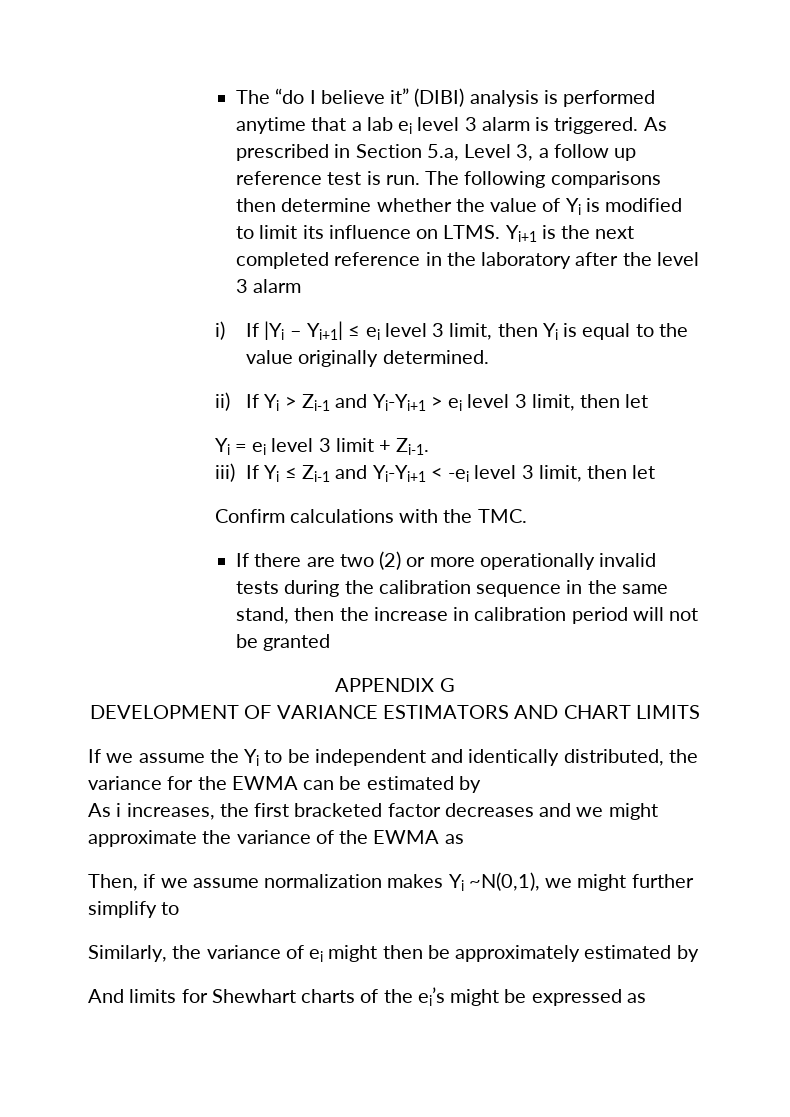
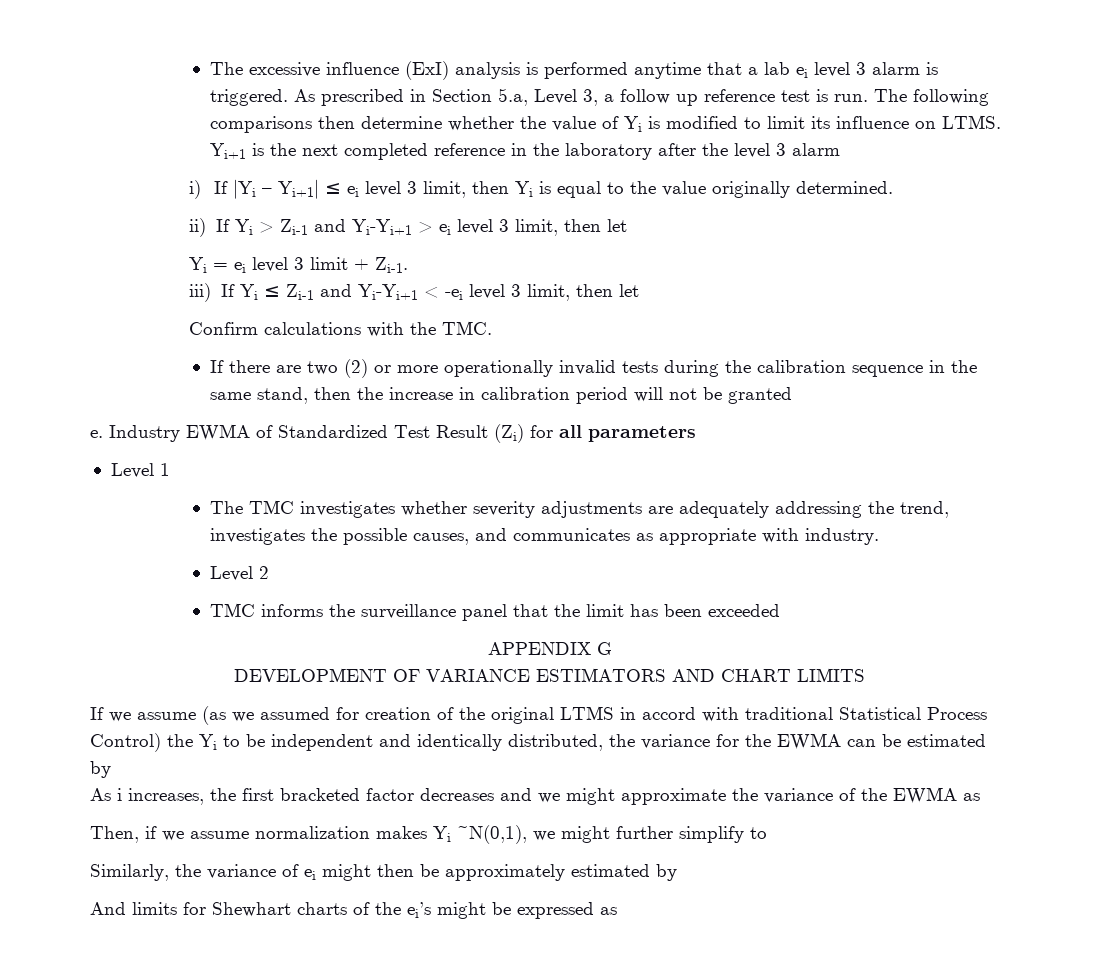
- The “do I believe it” (DIBI) analysis is performed anytime that a lab ei level 3 alarm is triggered.
+ The excessive influence (ExI) analysis is performed anytime that a lab ei level 3 alarm is triggered.
+ e. Industry EWMA of Standardized Test Result (Zi) for all parameters
+ Level 1
+ The TMC investigates whether severity adjustments are adequately addressing the trend, investigates the possible causes, and communicates as appropriate with industry.
+ Level 2
+ TMC informs the surveillance panel that the limit has been exceeded
- If we assume the Yi to be independent and identically distributed, the variance for the EWMA can be estimated by
+ If we assume (as we assumed for creation of the original LTMS in accord with traditional Statistical Process Control) the Yi to be independent and identically distributed, the variance for the EWMA can be estimated by

